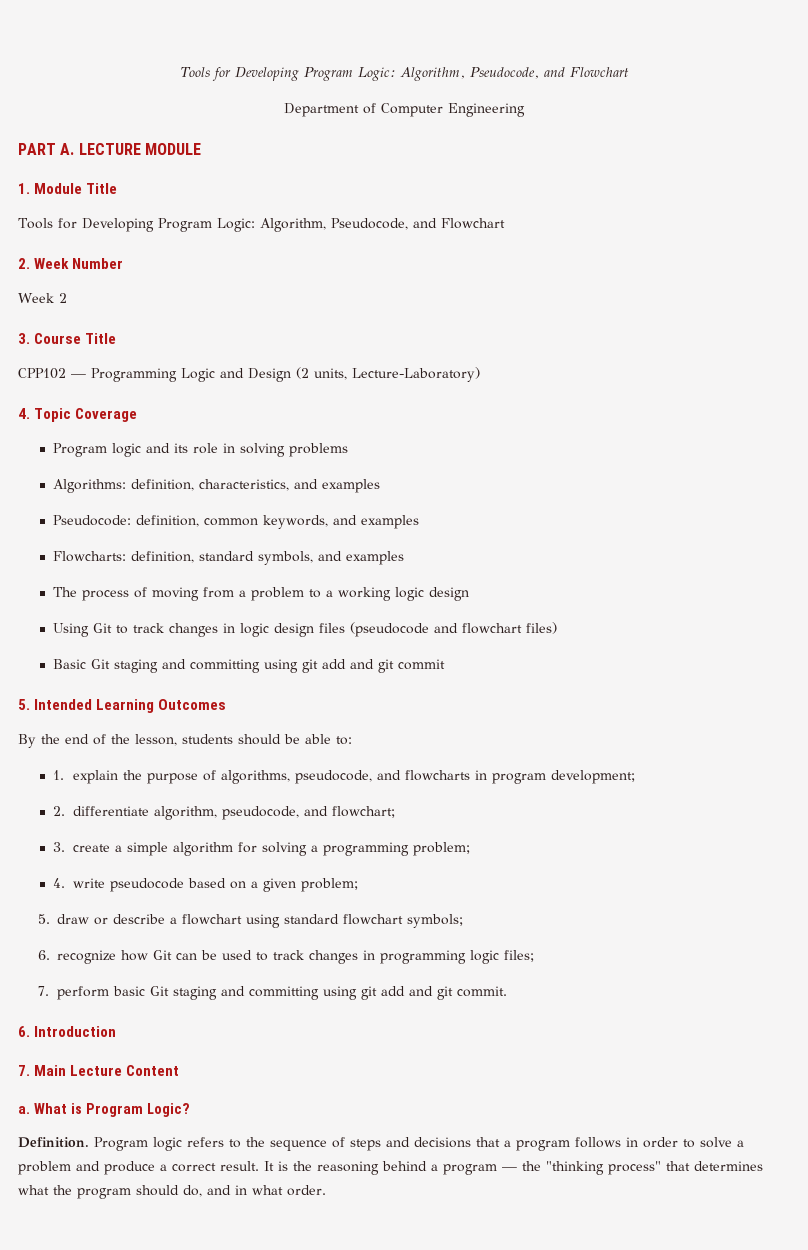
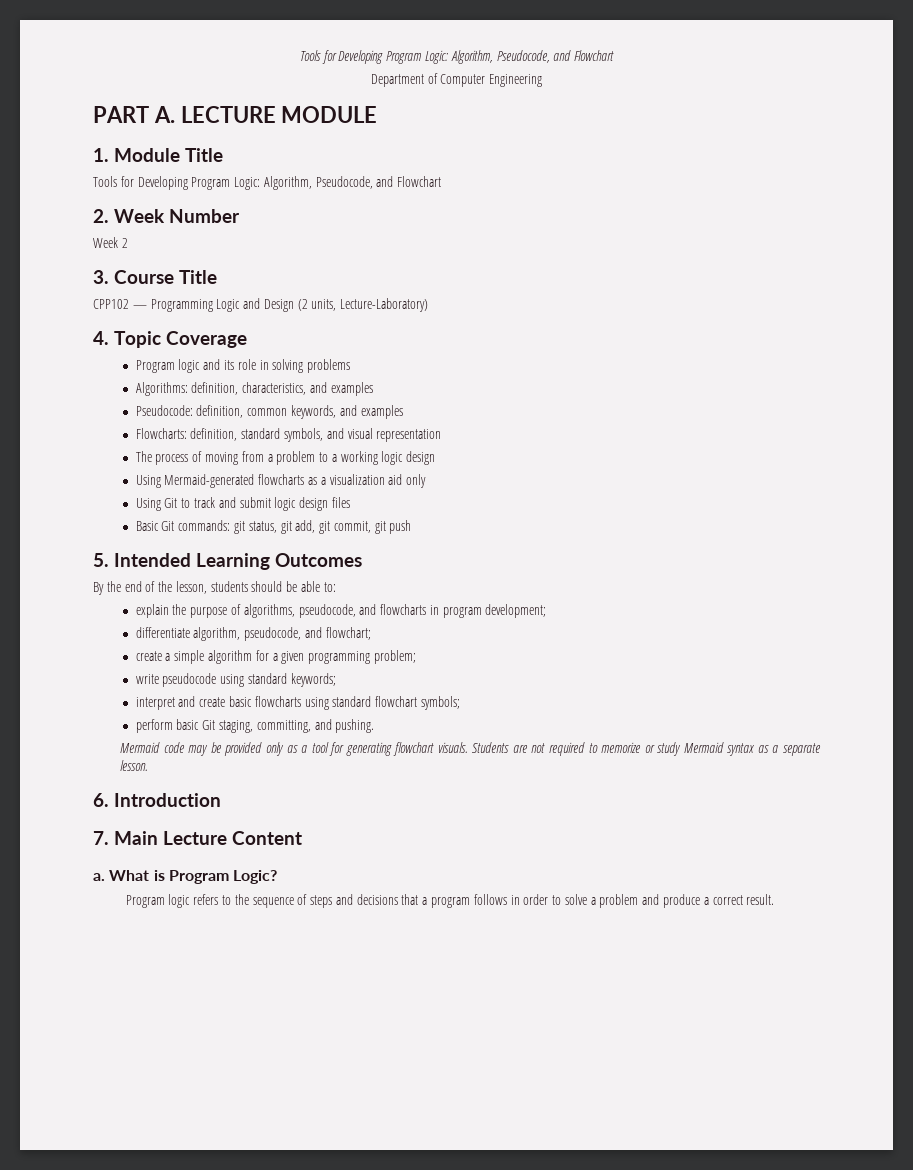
- Flowcharts: definition, standard symbols, and examples
+ Flowcharts: definition, standard symbols, and visual representation
+ Using Mermaid-generated flowcharts as a visualization aid only
- Using Git to track changes in logic design files (pseudocode and flowchart files)
- Basic Git staging and committing using git add and git commit
+ Using Git to track and submit logic design files
+ Basic Git commands: git status, git add, git commit, git push
- 1. explain the purpose of algorithms, pseudocode, and flowcharts in program development;
+ explain the purpose of algorithms, pseudocode, and flowcharts in program development;
- 2. differentiate algorithm, pseudocode, and flowchart;
+ differentiate algorithm, pseudocode, and flowchart;
- 3. create a simple algorithm for solving a programming problem;
+ create a simple algorithm for a given programming problem;
- 4. write pseudocode based on a given problem;
- 5. draw or describe a flowchart using standard flowchart symbols;
- 6. recognize how Git can be used to track changes in programming logic files;
- 7. perform basic Git staging and committing using git add and git commit.
+ write pseudocode using standard keywords;
+ interpret and create basic flowcharts using standard flowchart symbols;
+ perform basic Git staging, committing, and pushing.
+ Mermaid code may be provided only as a tool for generating flowchart visuals. Students are not required to memorize or study Mermaid syntax as a separate lesson.
- Definition.
- It is the reasoning behind a program — the "thinking process" that determines what the program should do, and in what order.

